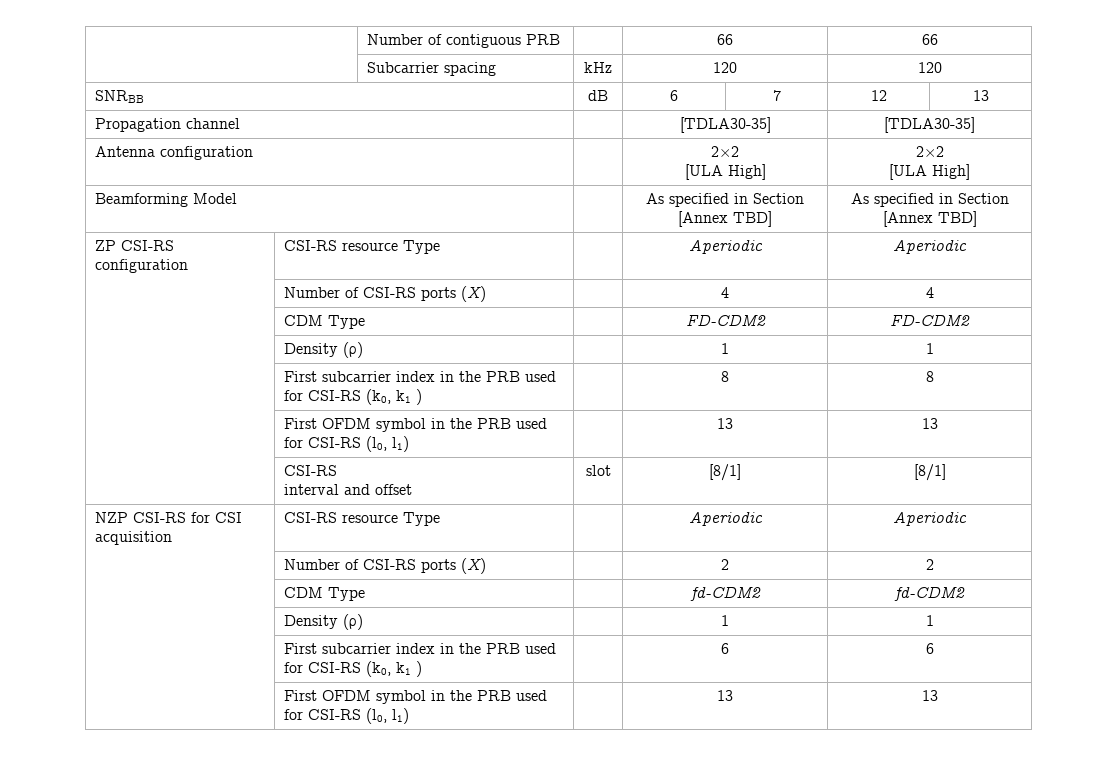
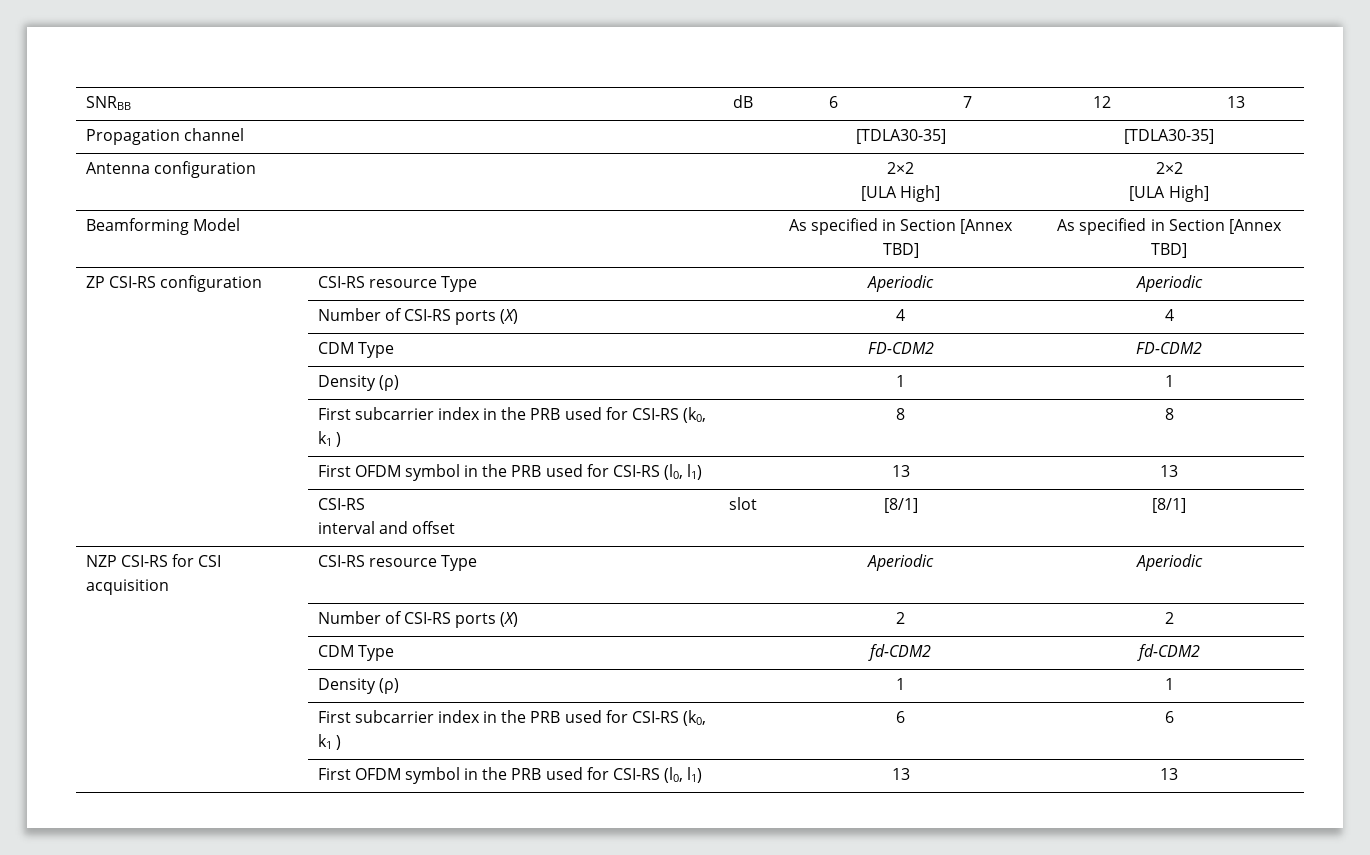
- | Number of contiguous PRB | | 66 | 66
- | Subcarrier spacing | kHz | 120 | 120

